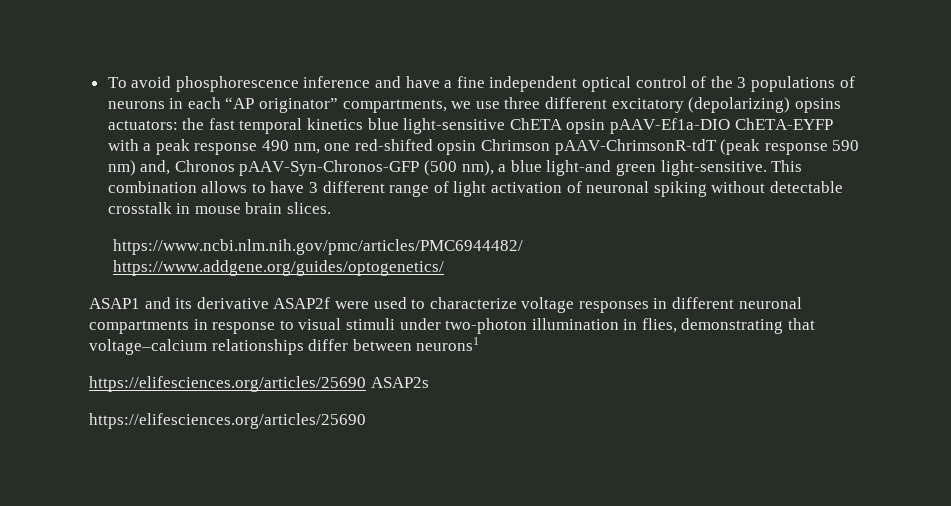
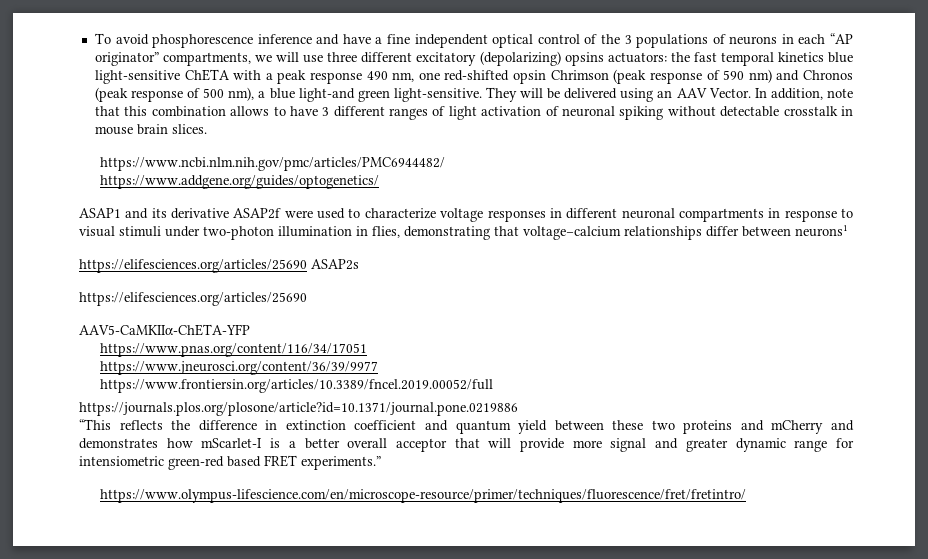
- To avoid phosphorescence inference and have a fine independent optical control of the 3 populations of neurons in each “AP originator” compartments, we use three different excitatory (depolarizing) opsins actuators: the fast temporal kinetics blue light-sensitive ChETA opsin pAAV-Ef1a-DIO ChETA-EYFP with a peak response 490 nm, one red-shifted opsin Chrimson pAAV-ChrimsonR-tdT (peak response 590 nm) and, Chronos pAAV-Syn-Chronos-GFP (500 nm), a blue light-and green light-sensitive.
+ To avoid phosphorescence inference and have a fine independent optical control of the 3 populations of neurons in each “AP originator” compartments, we will use three different excitatory (depolarizing) opsins actuators: the fast temporal kinetics blue light-sensitive ChETA with a peak response 490 nm, one red-shifted opsin Chrimson (peak response of 590 nm) and Chronos (peak response of 500 nm), a blue light-and green light-sensitive.
- This combination allows to have 3 different range of light activation of neuronal spiking without detectable crosstalk in mouse brain slices.
+ They will be delivered using an AAV Vector. In addition, note that this combination allows to have 3 different ranges of light activation of neuronal spiking without detectable crosstalk in mouse brain slices.
+ AAV5-CaMKIIα-ChETA-YFP
+ https://www.pnas.org/content/116/34/17051
+ https://www.jneurosci.org/content/36/39/9977
+ https://www.frontiersin.org/articles/10.3389/fncel.2019.00052/full
+ https://journals.plos.org/plosone/article?id=10.1371/journal.pone.0219886
+ “This reflects the difference in extinction coefficient and quantum yield between these two proteins and mCherry and demonstrates how mScarlet-I is a better overall acceptor that will provide more signal and greater dynamic range for intensiometric green-red based FRET experiments.”
+ https://www.olympus-lifescience.com/en/microscope-resource/primer/techniques/fluorescence/fret/fretintro/

